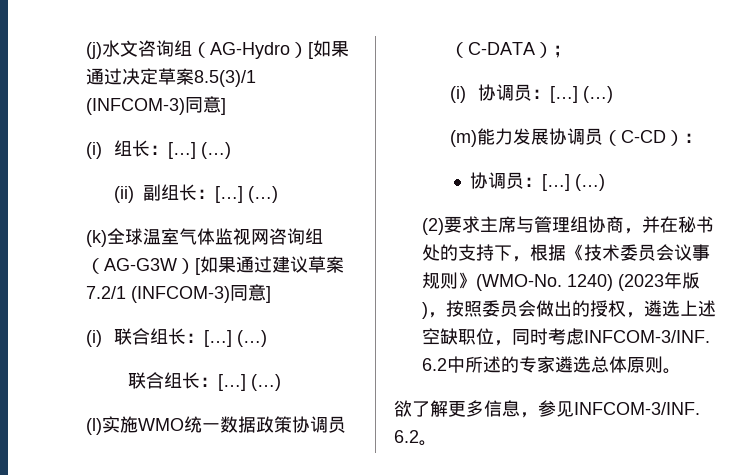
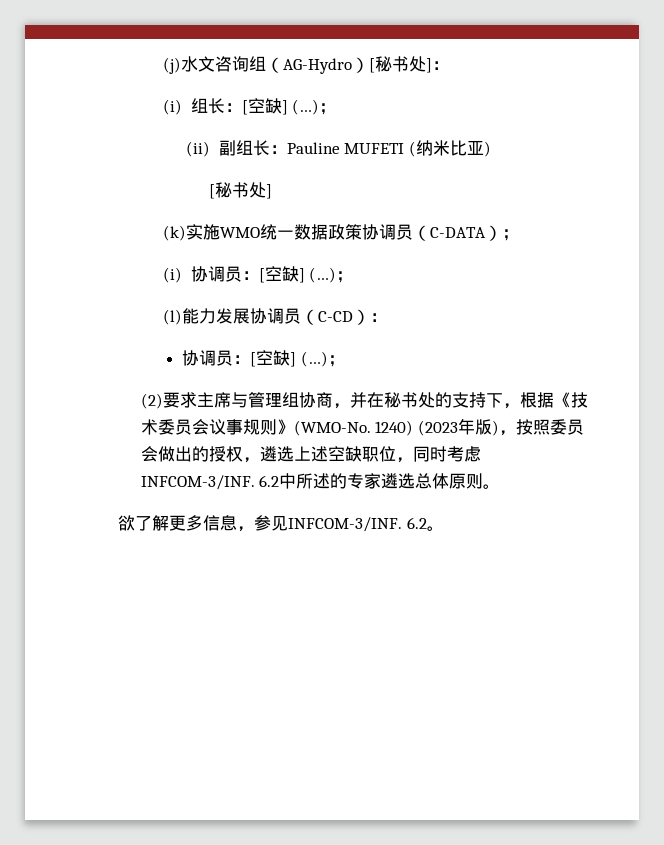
- (j)水文咨询组（AG-Hydro）[如果通过决定草案8.5(3)/1 (INFCOM-3)同意]
+ (j)水文咨询组（AG-Hydro）[秘书处]：
- (i)组长：[…] (…)
+ (i)组长：[空缺] (…)；
- (ii)副组长：[…] (…)
- (k)全球温室气体监视网咨询组（AG-G3W）[如果通过建议草案7.2/1 (INFCOM-3)同意]
- (i)联合组长：[…] (…)
- 联合组长：[…] (…)
- (l)实施WMO统一数据政策协调员（C-DATA）；
+ (ii)副组长：Pauline MUFETI (纳米比亚)
+ [秘书处]
+ (k)实施WMO统一数据政策协调员（C-DATA）；
- (i)协调员：[…] (…)
- (m)能力发展协调员（C-CD）：
- 协调员：[…] (…)
+ (i)协调员：[空缺] (…)；
+ (l)能力发展协调员（C-CD）：
+ 协调员：[空缺] (…)；

